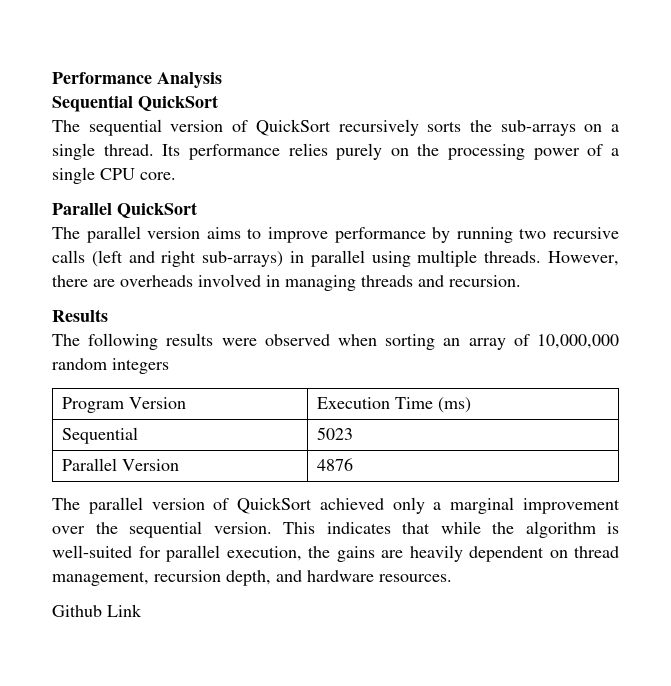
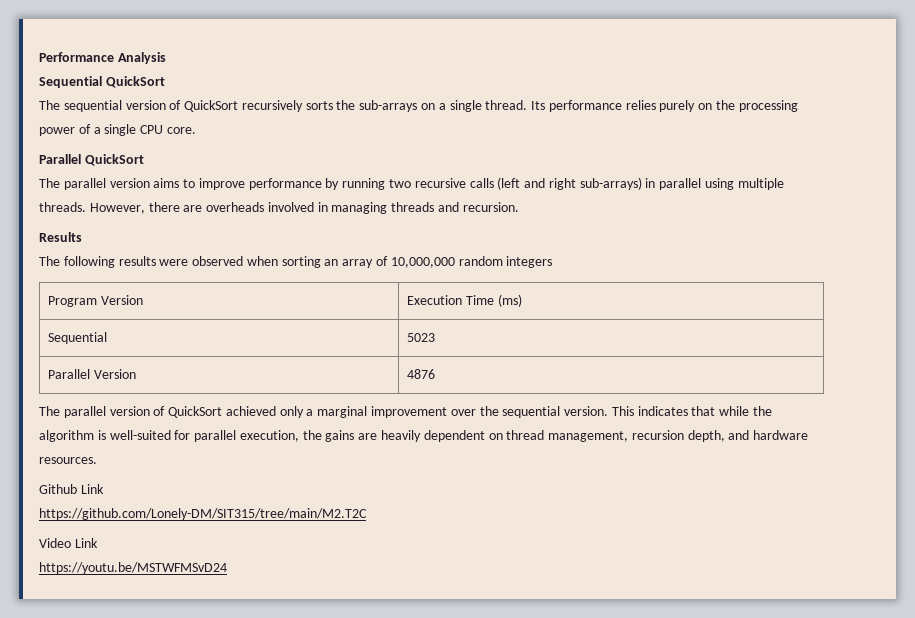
+ https://github.com/Lonely-DM/SIT315/tree/main/M2.T2C
+ Video Link
+ https://youtu.be/MSTWFMSvD24

